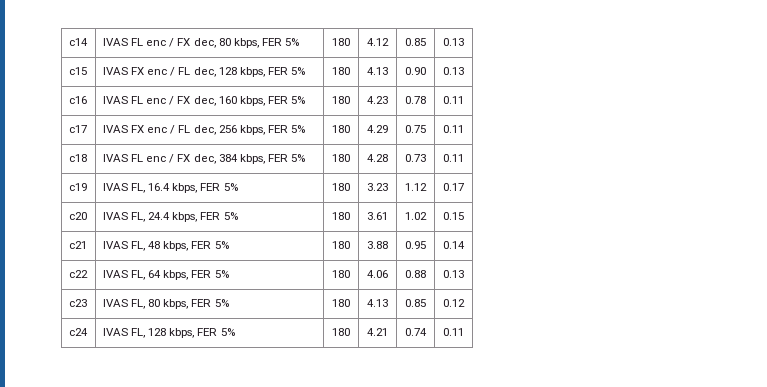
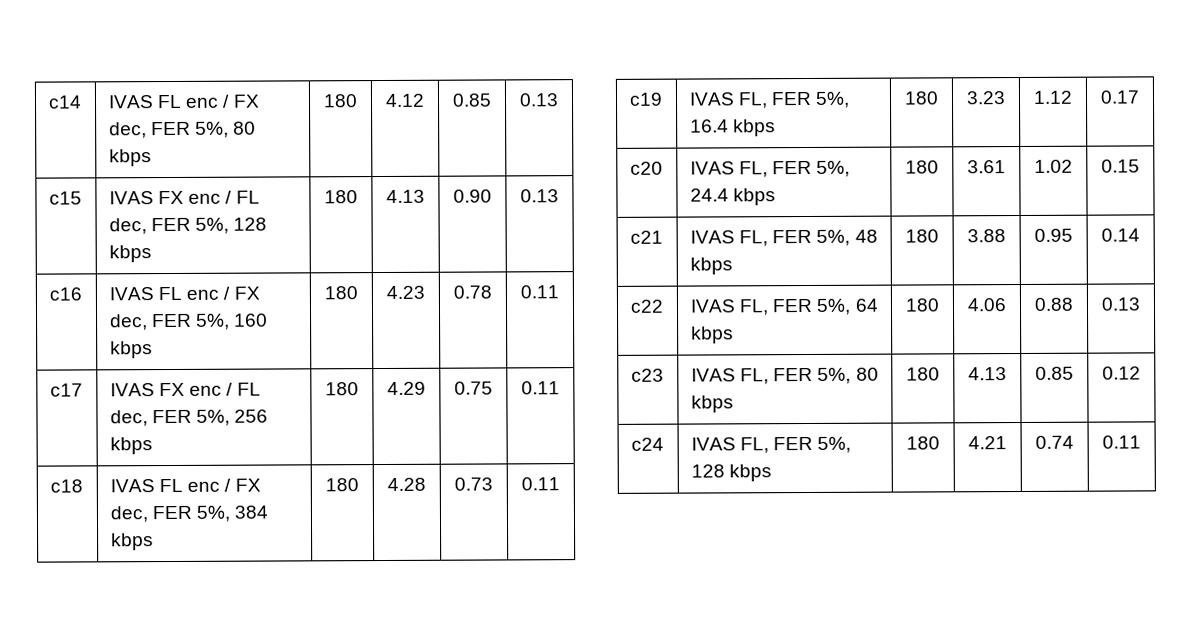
- c14 | IVAS FL enc / FX dec, 80 kbps, FER 5% | 180 | 4.12 | 0.85 | 0.13
+ c14 | IVAS FL enc / FX dec, FER 5%, 80 kbps | 180 | 4.12 | 0.85 | 0.13
- c15 | IVAS FX enc / FL dec, 128 kbps, FER 5% | 180 | 4.13 | 0.90 | 0.13
+ c15 | IVAS FX enc / FL dec, FER 5%, 128 kbps | 180 | 4.13 | 0.90 | 0.13
- c16 | IVAS FL enc / FX dec, 160 kbps, FER 5% | 180 | 4.23 | 0.78 | 0.11
+ c16 | IVAS FL enc / FX dec, FER 5%, 160 kbps | 180 | 4.23 | 0.78 | 0.11
- c17 | IVAS FX enc / FL dec, 256 kbps, FER 5% | 180 | 4.29 | 0.75 | 0.11
+ c17 | IVAS FX enc / FL dec, FER 5%, 256 kbps | 180 | 4.29 | 0.75 | 0.11
- c18 | IVAS FL enc / FX dec, 384 kbps, FER 5% | 180 | 4.28 | 0.73 | 0.11
+ c18 | IVAS FL enc / FX dec, FER 5%, 384 kbps | 180 | 4.28 | 0.73 | 0.11
- c19 | IVAS FL, 16.4 kbps, FER 5% | 180 | 3.23 | 1.12 | 0.17
+ c19 | IVAS FL, FER 5%, 16.4 kbps | 180 | 3.23 | 1.12 | 0.17
- c20 | IVAS FL, 24.4 kbps, FER 5% | 180 | 3.61 | 1.02 | 0.15
+ c20 | IVAS FL, FER 5%, 24.4 kbps | 180 | 3.61 | 1.02 | 0.15
- c21 | IVAS FL, 48 kbps, FER 5% | 180 | 3.88 | 0.95 | 0.14
+ c21 | IVAS FL, FER 5%, 48 kbps | 180 | 3.88 | 0.95 | 0.14
- c22 | IVAS FL, 64 kbps, FER 5% | 180 | 4.06 | 0.88 | 0.13
+ c22 | IVAS FL, FER 5%, 64 kbps | 180 | 4.06 | 0.88 | 0.13
- c23 | IVAS FL, 80 kbps, FER 5% | 180 | 4.13 | 0.85 | 0.12
+ c23 | IVAS FL, FER 5%, 80 kbps | 180 | 4.13 | 0.85 | 0.12
- c24 | IVAS FL, 128 kbps, FER 5% | 180 | 4.21 | 0.74 | 0.11
+ c24 | IVAS FL, FER 5%, 128 kbps | 180 | 4.21 | 0.74 | 0.11

